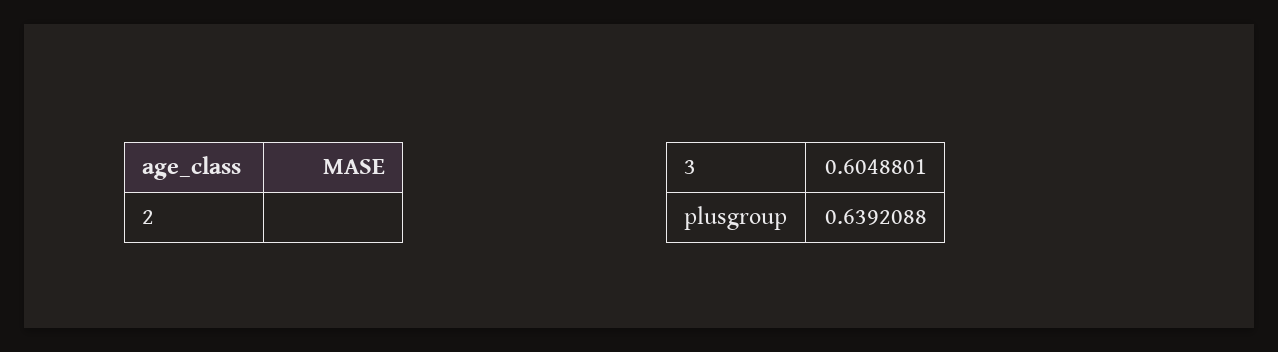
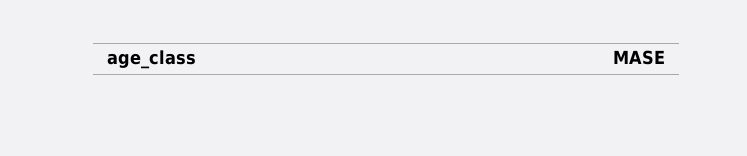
- 2 |
- 3 | 0.6048801
- plusgroup | 0.6392088

